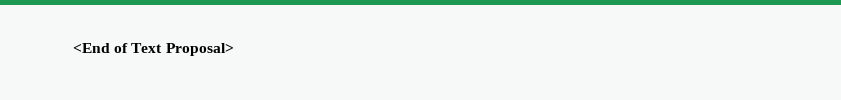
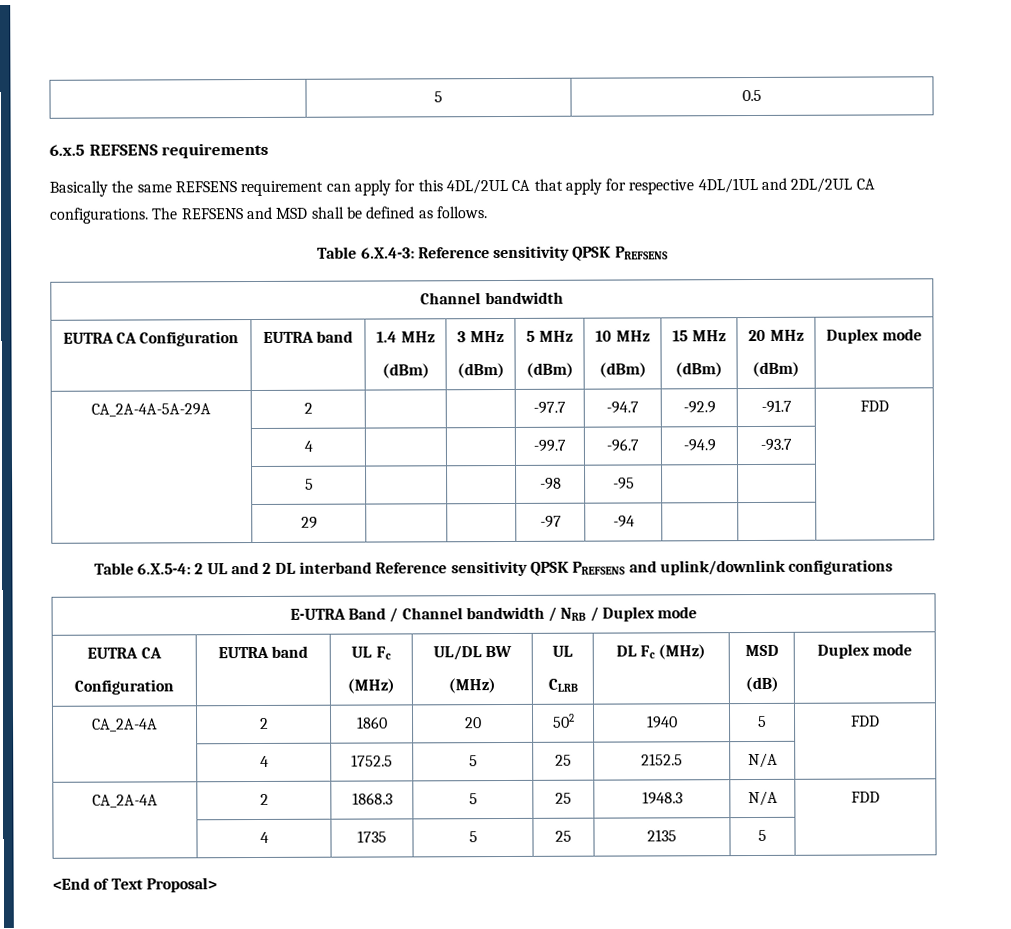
+ | 5 | 0.5
+ 6.x.5 REFSENS requirements
+ Basically the same REFSENS requirement can apply for this 4DL/2UL CA that apply for respective 4DL/1UL and 2DL/2UL CA configurations. The REFSENS and MSD shall be defined as follows.
+ Table 6.X.4-3: Reference sensitivity QPSK PREFSENS
+ Channel bandwidth
+ EUTRA CA Configuration | EUTRA band | 1.4 MHz
+ (dBm) | 3 MHz
+ (dBm) | 5 MHz
+ (dBm) | 10 MHz
+ (dBm) | 15 MHz
+ (dBm) | 20 MHz
+ (dBm) | Duplex mode
+ CA_2A-4A-5A-29A | 2 | | | -97.7 | -94.7 | -92.9 | -91.7 | FDD
+ | 4 | | | -99.7 | -96.7 | -94.9 | -93.7 |
+ | 5 | | | -98 | -95 | | |
+ | 29 | | | -97 | -94 | | |
+ Table 6.X.5-4: 2 UL and 2 DL interband Reference sensitivity QPSK PREFSENS and uplink/downlink configurations
+ E-UTRA Band / Channel bandwidth / NRB / Duplex mode
+ EUTRA CA
+ Configuration | EUTRA band | UL Fc
+ (MHz) | UL/DL BW
+ (MHz) | UL
+ CLRB | DL Fc (MHz) | MSD
+ (dB) | Duplex mode
+ CA_2A-4A | 2 | 1860 | 20 | 502 | 1940 | 5 | FDD
+ | 4 | 1752.5 | 5 | 25 | 2152.5 | N/A |
+ CA_2A-4A | 2 | 1868.3 | 5 | 25 | 1948.3 | N/A | FDD
+ | 4 | 1735 | 5 | 25 | 2135 | 5 |

